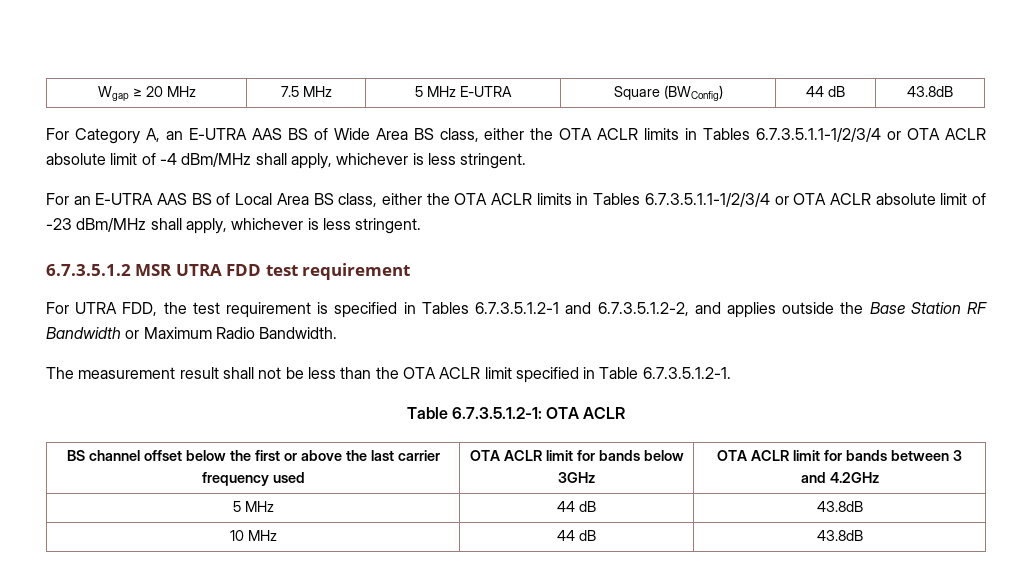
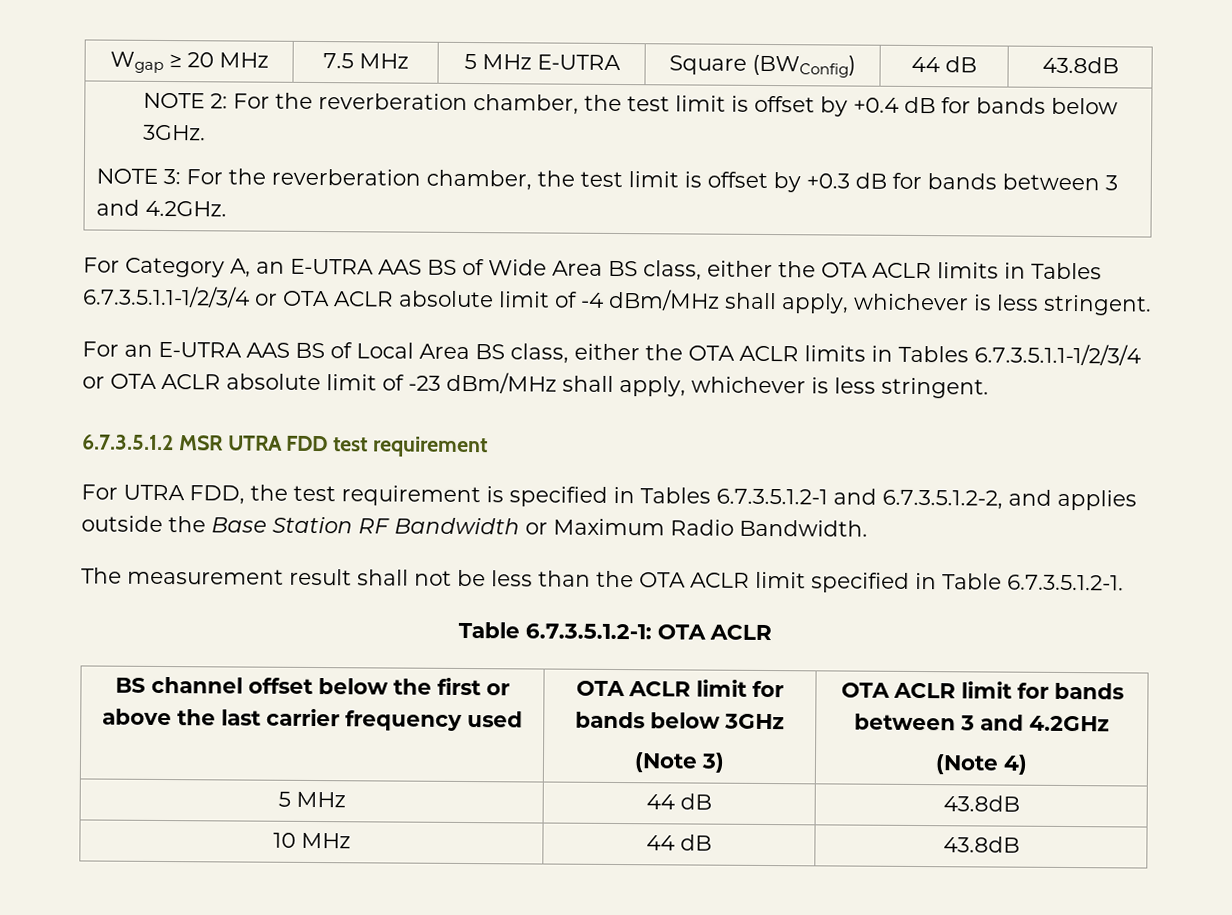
+ NOTE 2: For the reverberation chamber, the test limit is offset by +0.4 dB for bands below 3GHz.
+ NOTE 3: For the reverberation chamber, the test limit is offset by +0.3 dB for bands between 3 and 4.2GHz.
- BS channel offset below the first or above the last carrier frequency used | OTA ACLR limit for bands below 3GHz | OTA ACLR limit for bands between 3 and 4.2GHz
+ BS channel offset below the first or above the last carrier frequency used | OTA ACLR limit for bands below 3GHz
+ (Note 3) | OTA ACLR limit for bands between 3 and 4.2GHz
+ (Note 4)

